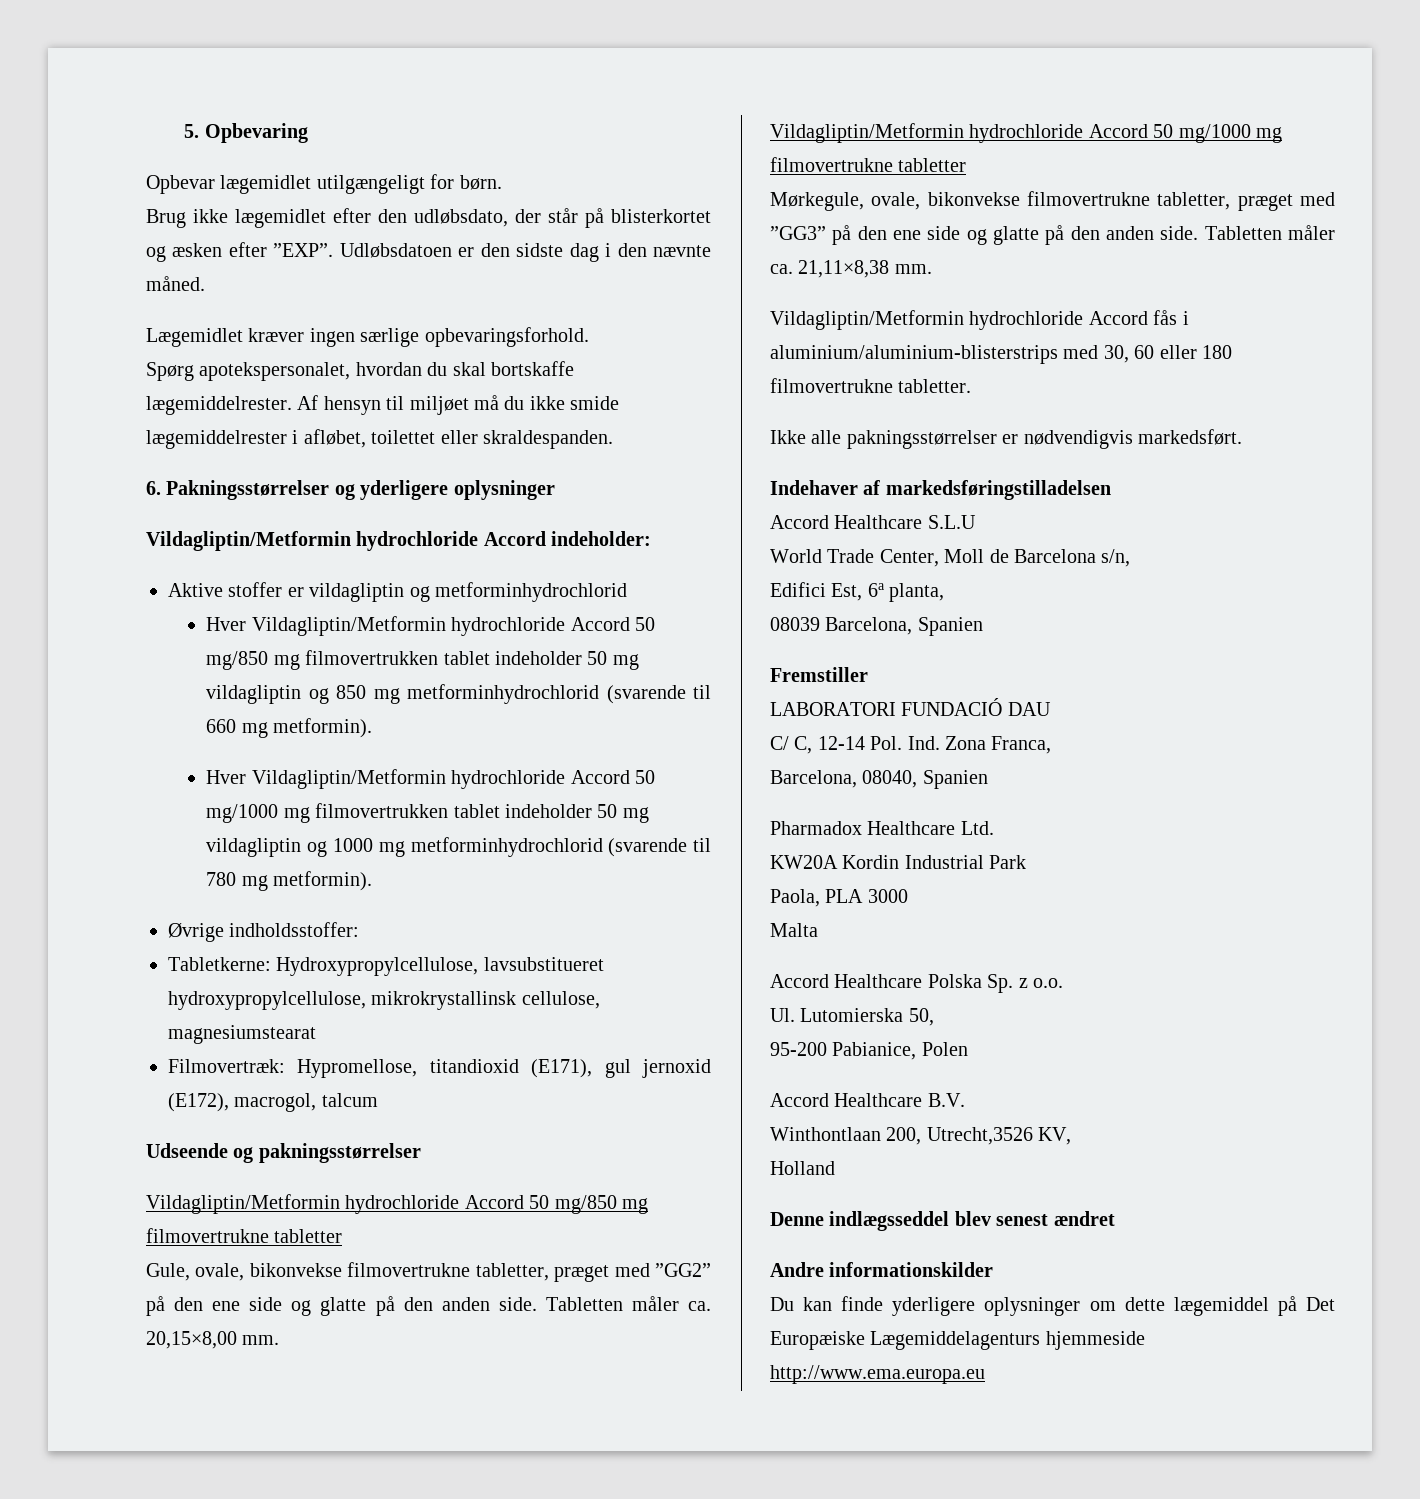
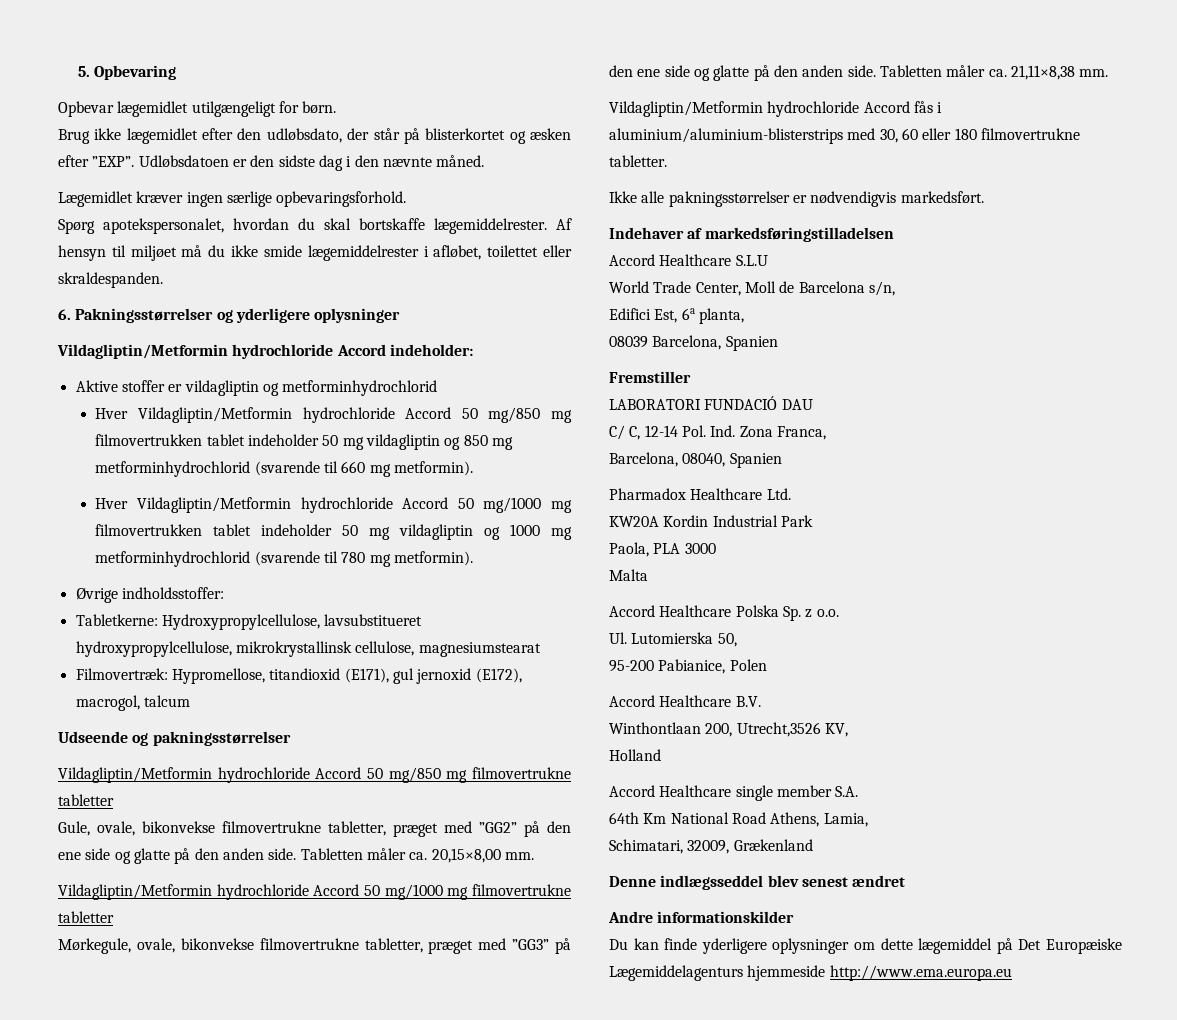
+ Accord Healthcare single member S.A.
+ 64th Km National Road Athens, Lamia,
+ Schimatari, 32009, Grækenland

